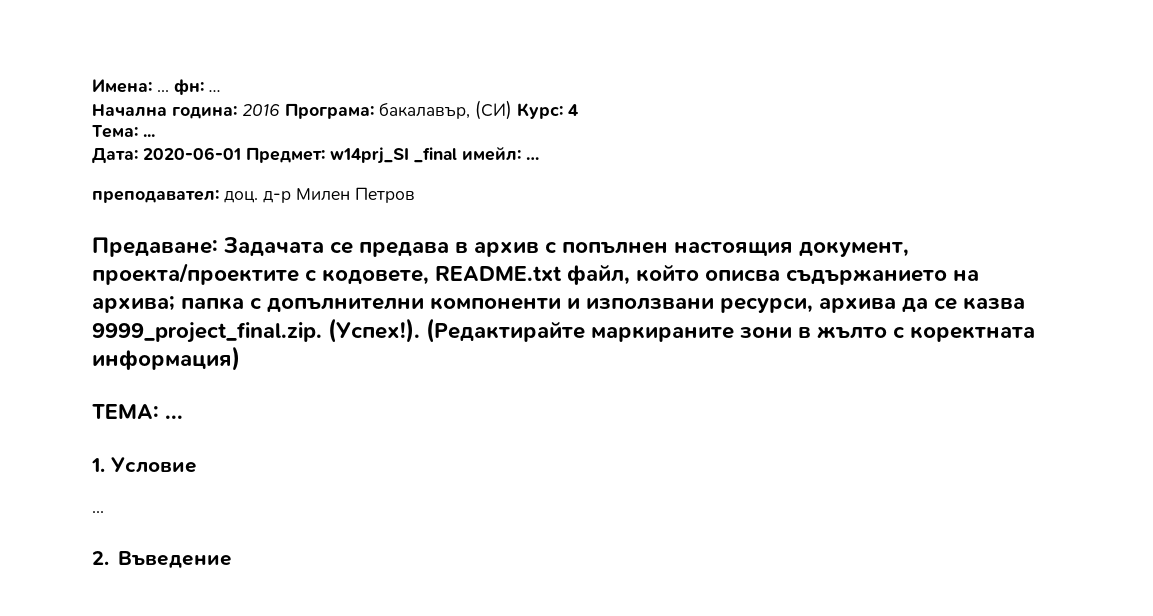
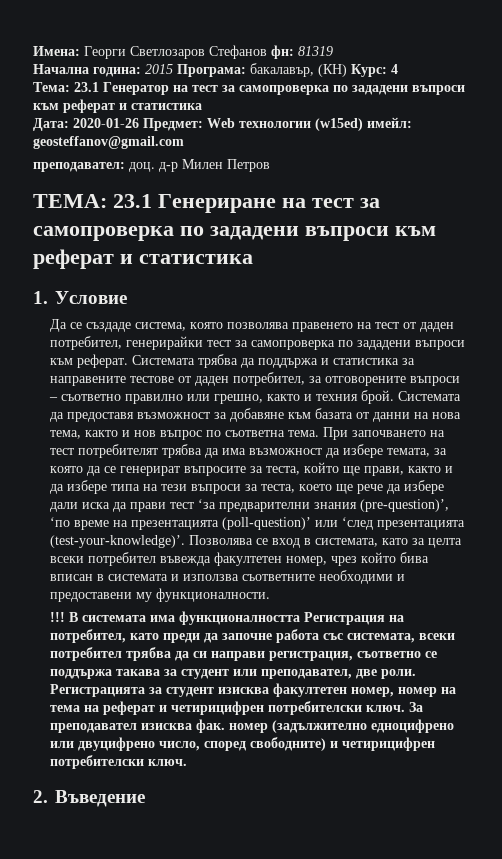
- Имена: ... фн: ...
+ Имена: Георги Светлозаров Стефанов фн: 81319
- Начална година: 2016 Програма: бакалавър, (СИ) Курс: 4
+ Начална година: 2015 Програма: бакалавър, (КН) Курс: 4
- Тема: ...
- Дата: 2020-06-01 Предмет: w14prj_SI _final имейл: …
+ Тема: 23.1 Генератор на тест за самопроверка по зададени въпроси към реферат и статистика
+ Дата: 2020-01-26 Предмет: Web технологии (w15ed) имейл: geosteffanov@gmail.com
- Предаване: Задачата се предава в архив с попълнен настоящия документ, проекта/проектите с кодовете, README.txt файл, който описва съдържанието на архива; папка с допълнителни компоненти и използвани ресурси, архива да се казва 9999_project_final.zip. (Успех!). (Редактирайте маркираните зони в жълто с коректната информация)
- ТЕМА: ...
+ ТЕМА: 23.1 Генериране на тест за самопроверка по зададени въпроси към реферат и статистика
  1. Условие
- ...
+ Да се създаде система, която позволява правенето на тест от даден потребител, генерирайки тест за самопроверка по зададени въпроси към реферат. Системата трябва да поддържа и статистика за направените тестове от даден потребител, за отговорените въпроси – съответно правилно или грешно, както и техния брой. Системата да предоставя възможност за добавяне към базата от данни на нова тема, както и нов въпрос по съответна тема. При започването на тест потребителят трябва да има възможност да избере темата, за която да се генерират въпросите за теста, който ще прави, както и да избере типа на тези въпроси за теста, което ще рече да избере дали иска да прави тест ‘за предварителни знания (pre-question)’, ‘по време на презентацията (poll-question)’ или ‘след презентацията (test-your-knowledge)’. Позволява се вход в системата, като за целта всеки потребител въвежда факултетен номер, чрез който бива вписан в системата и използва съответните необходими и предоставени му функционалности.
+ !!! В системата има функционалността Регистрация на потребител, като преди да започне работа със системата, всеки потребител трябва да си направи регистрация, съответно се поддържа такава за студент или преподавател, две роли. Регистрацията за студент изисква факултетен номер, номер на тема на реферат и четирицифрен потребителски ключ. За преподавател изисква фак. номер (задължително едноцифрено или двуцифрено число, според свободните) и четирицифрен потребителски ключ.

